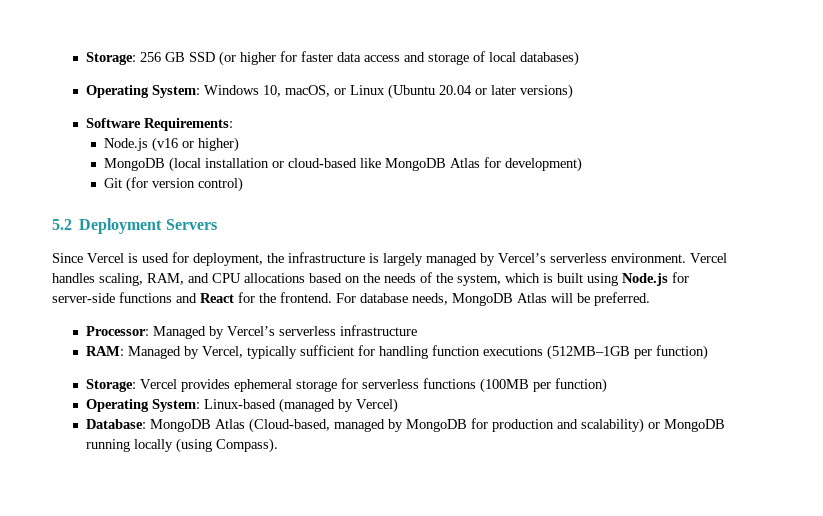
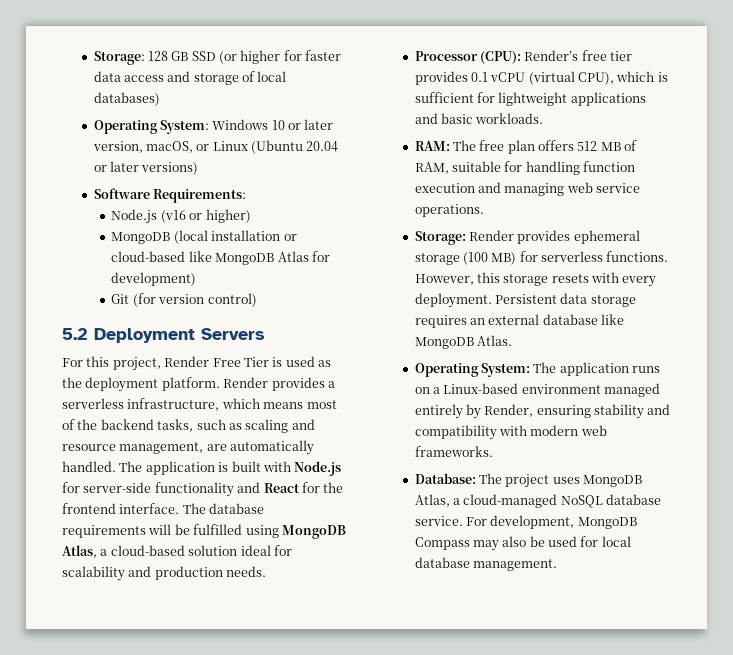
- Storage: 256 GB SSD (or higher for faster data access and storage of local databases)
+ Storage: 128 GB SSD (or higher for faster data access and storage of local databases)
- Operating System: Windows 10, macOS, or Linux (Ubuntu 20.04 or later versions)
+ Operating System: Windows 10 or later version, macOS, or Linux (Ubuntu 20.04 or later versions)
- Since Vercel is used for deployment, the infrastructure is largely managed by Vercel’s serverless environment. Vercel handles scaling, RAM, and CPU allocations based on the needs of the system, which is built using Node.js for server-side functions and React for the frontend. For database needs, MongoDB Atlas will be preferred.
- Processor: Managed by Vercel’s serverless infrastructure
- RAM: Managed by Vercel, typically sufficient for handling function executions (512MB–1GB per function)
- Storage: Vercel provides ephemeral storage for serverless functions (100MB per function)
- Operating System: Linux-based (managed by Vercel)
- Database: MongoDB Atlas (Cloud-based, managed by MongoDB for production and scalability) or MongoDB running locally (using Compass).
+ For this project, Render Free Tier is used as the deployment platform. Render provides a serverless infrastructure, which means most of the backend tasks, such as scaling and resource management, are automatically handled. The application is built with Node.js for server-side functionality and React for the frontend interface. The database requirements will be fulfilled using MongoDB Atlas, a cloud-based solution ideal for scalability and production needs.
+ Processor (CPU): Render’s free tier provides 0.1 vCPU (virtual CPU), which is sufficient for lightweight applications and basic workloads.
+ RAM: The free plan offers 512 MB of RAM, suitable for handling function execution and managing web service operations.
+ Storage: Render provides ephemeral storage (100 MB) for serverless functions. However, this storage resets with every deployment. Persistent data storage requires an external database like MongoDB Atlas.
+ Operating System: The application runs on a Linux-based environment managed entirely by Render, ensuring stability and compatibility with modern web frameworks.
+ Database: The project uses MongoDB Atlas, a cloud-managed NoSQL database service. For development, MongoDB Compass may also be used for local database management.

